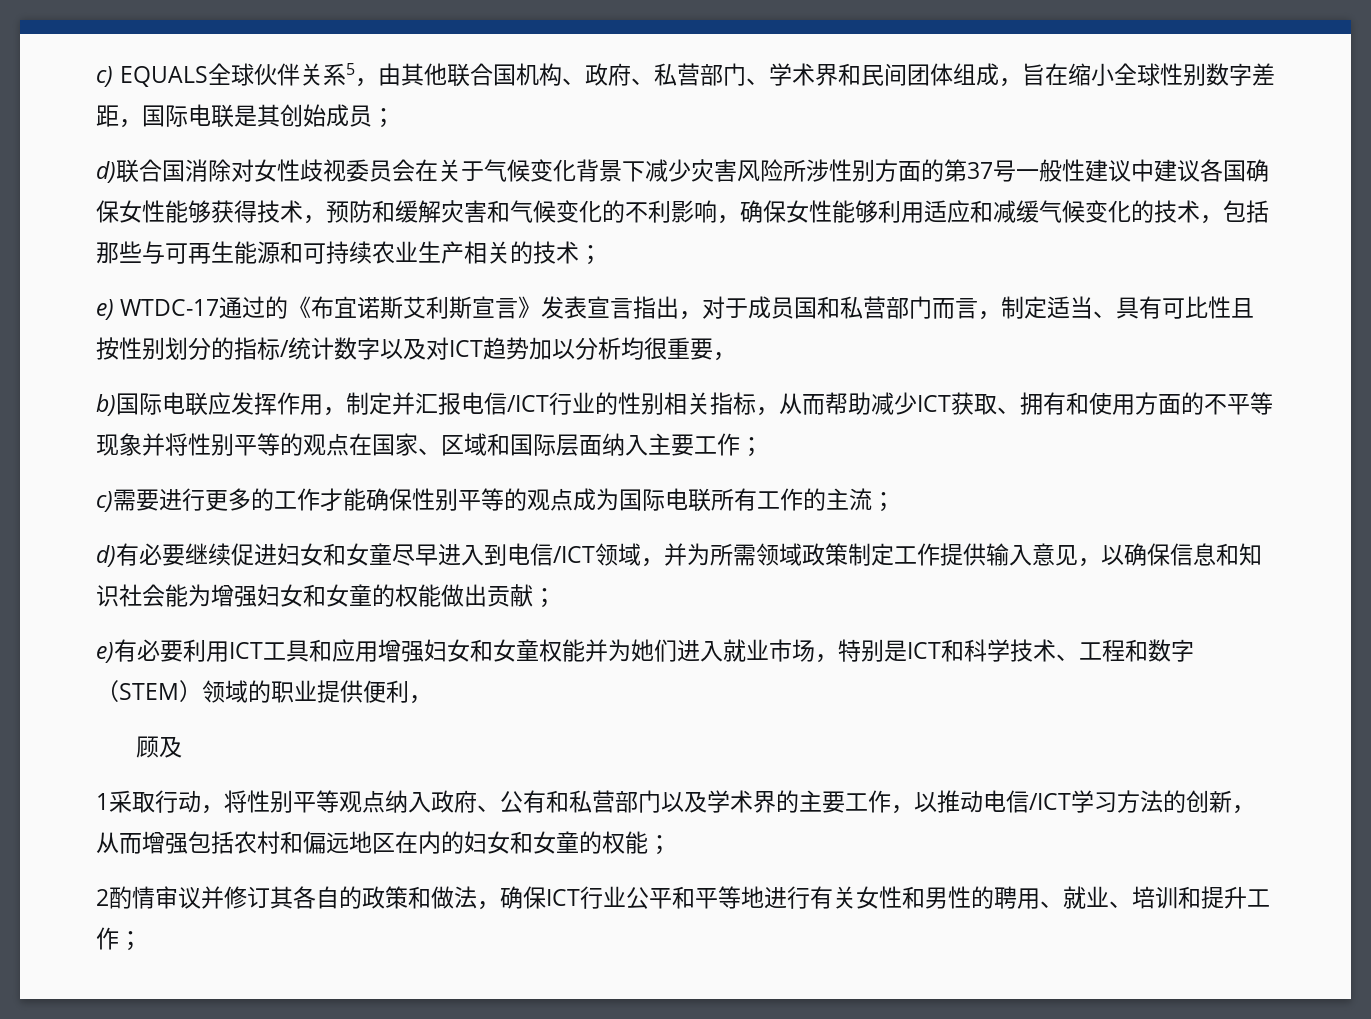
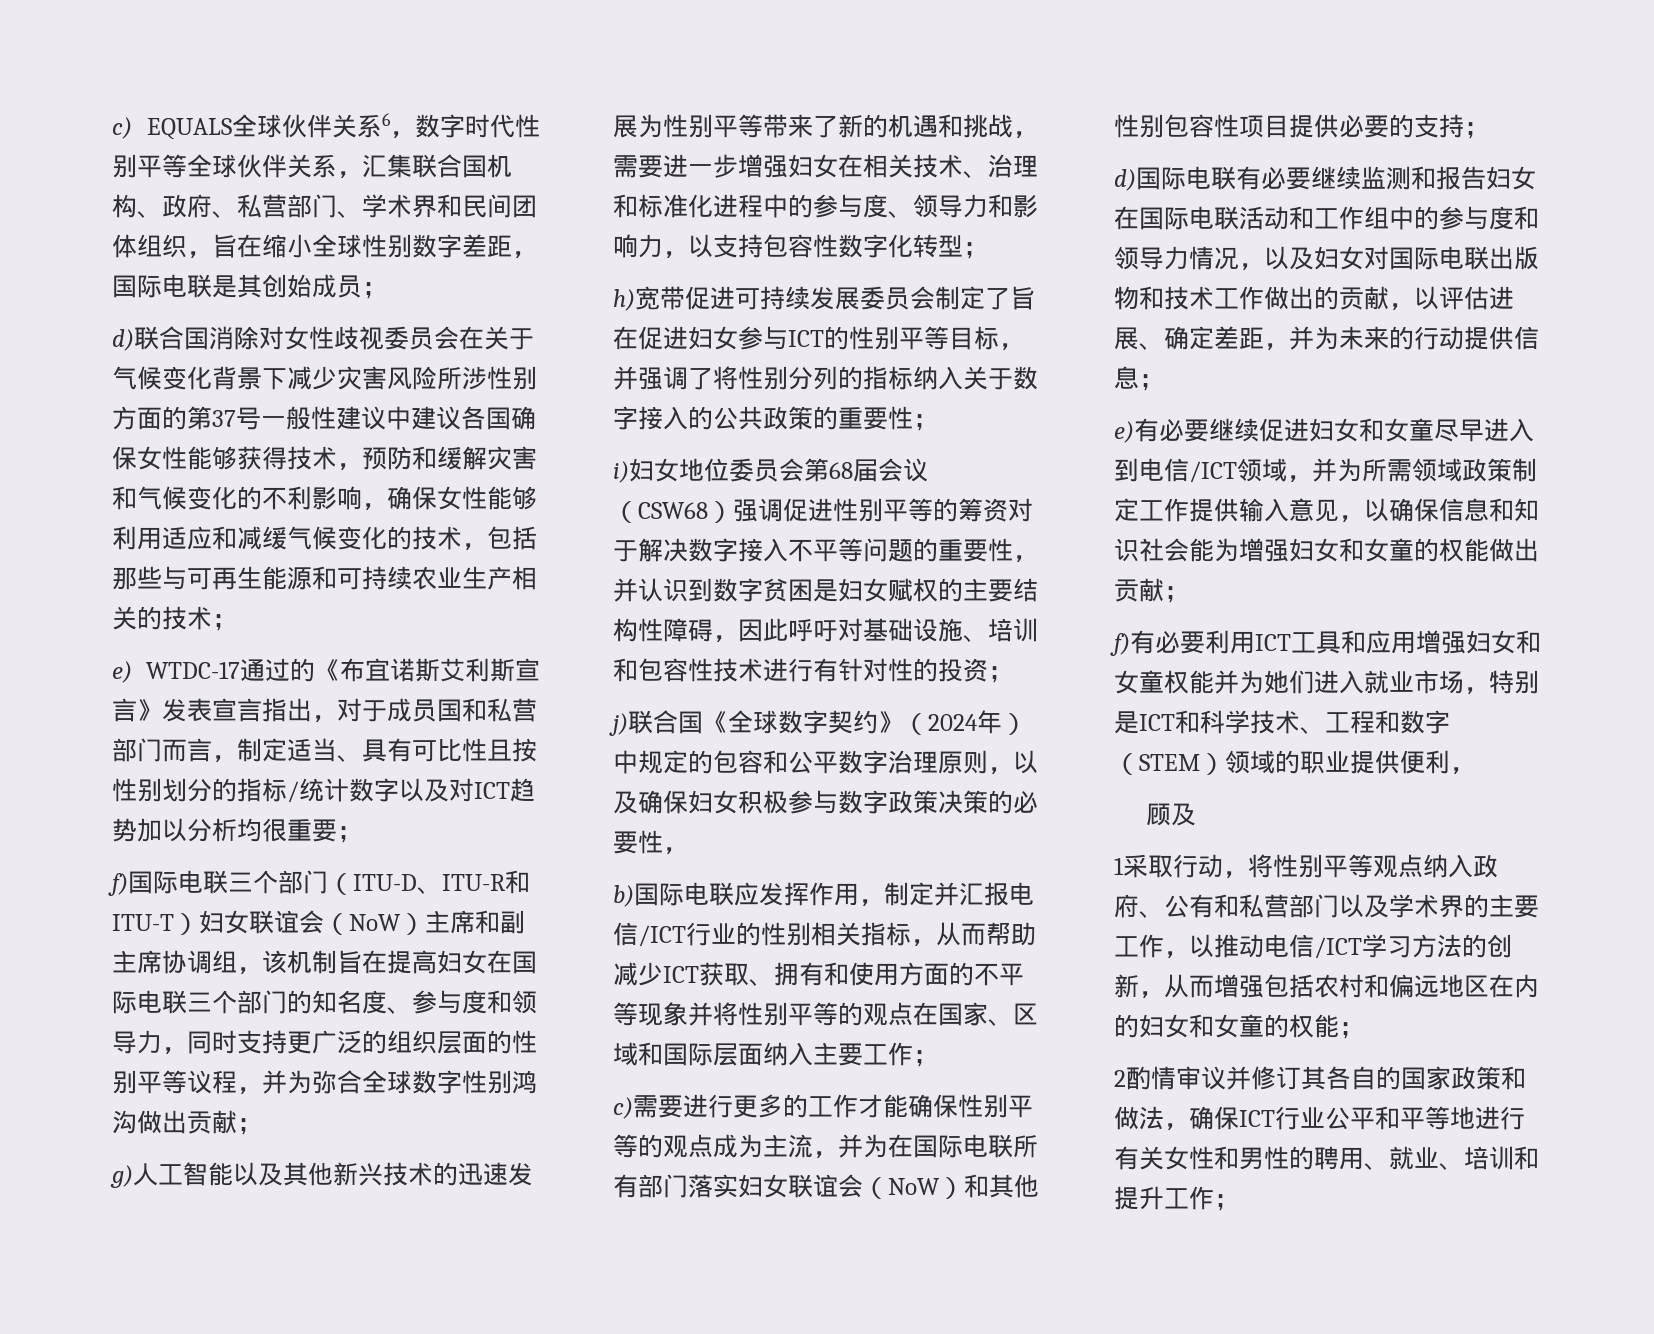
- c) EQUALS全球伙伴关系5，由其他联合国机构、政府、私营部门、学术界和民间团体组成，旨在缩小全球性别数字差距，国际电联是其创始成员；
+ c) EQUALS全球伙伴关系6，数字时代性别平等全球伙伴关系，汇集联合国机构、政府、私营部门、学术界和民间团体组织，旨在缩小全球性别数字差距，国际电联是其创始成员；
- e) WTDC-17通过的《布宜诺斯艾利斯宣言》发表宣言指出，对于成员国和私营部门而言，制定适当、具有可比性且按性别划分的指标/统计数字以及对ICT趋势加以分析均很重要，
+ e) WTDC-17通过的《布宜诺斯艾利斯宣言》发表宣言指出，对于成员国和私营部门而言，制定适当、具有可比性且按性别划分的指标/统计数字以及对ICT趋势加以分析均很重要；
+ f)国际电联三个部门（ITU-D、ITU-R和ITU-T）妇女联谊会（NoW）主席和副主席协调组，该机制旨在提高妇女在国际电联三个部门的知名度、参与度和领导力，同时支持更广泛的组织层面的性别平等议程，并为弥合全球数字性别鸿沟做出贡献；
+ g)人工智能以及其他新兴技术的迅速发展为性别平等带来了新的机遇和挑战，需要进一步增强妇女在相关技术、治理和标准化进程中的参与度、领导力和影响力，以支持包容性数字化转型；
+ h)宽带促进可持续发展委员会制定了旨在促进妇女参与ICT的性别平等目标，并强调了将性别分列的指标纳入关于数字接入的公共政策的重要性；
+ i)妇女地位委员会第68届会议（CSW68）强调促进性别平等的筹资对于解决数字接入不平等问题的重要性，并认识到数字贫困是妇女赋权的主要结构性障碍，因此呼吁对基础设施、培训和包容性技术进行有针对性的投资；
+ j)联合国《全球数字契约》（2024年）中规定的包容和公平数字治理原则，以及确保妇女积极参与数字政策决策的必要性，
- c)需要进行更多的工作才能确保性别平等的观点成为国际电联所有工作的主流；
- d)有必要继续促进妇女和女童尽早进入到电信/ICT领域，并为所需领域政策制定工作提供输入意见，以确保信息和知识社会能为增强妇女和女童的权能做出贡献；
+ c)需要进行更多的工作才能确保性别平等的观点成为主流，并为在国际电联所有部门落实妇女联谊会（NoW）和其他性别包容性项目提供必要的支持；
+ d)国际电联有必要继续监测和报告妇女在国际电联活动和工作组中的参与度和领导力情况，以及妇女对国际电联出版物和技术工作做出的贡献，以评估进展、确定差距，并为未来的行动提供信息；
+ e)有必要继续促进妇女和女童尽早进入到电信/ICT领域，并为所需领域政策制定工作提供输入意见，以确保信息和知识社会能为增强妇女和女童的权能做出贡献；
- e)有必要利用ICT工具和应用增强妇女和女童权能并为她们进入就业市场，特别是ICT和科学技术、工程和数字（STEM）领域的职业提供便利，
+ f)有必要利用ICT工具和应用增强妇女和女童权能并为她们进入就业市场，特别是ICT和科学技术、工程和数字（STEM）领域的职业提供便利，
- 2酌情审议并修订其各自的政策和做法，确保ICT行业公平和平等地进行有关女性和男性的聘用、就业、培训和提升工作；
+ 2酌情审议并修订其各自的国家政策和做法，确保ICT行业公平和平等地进行有关女性和男性的聘用、就业、培训和提升工作；

